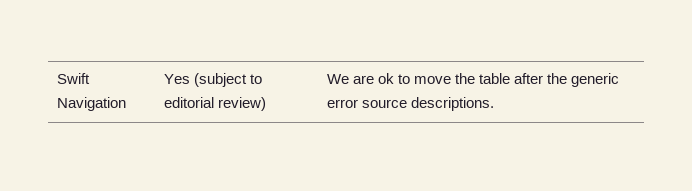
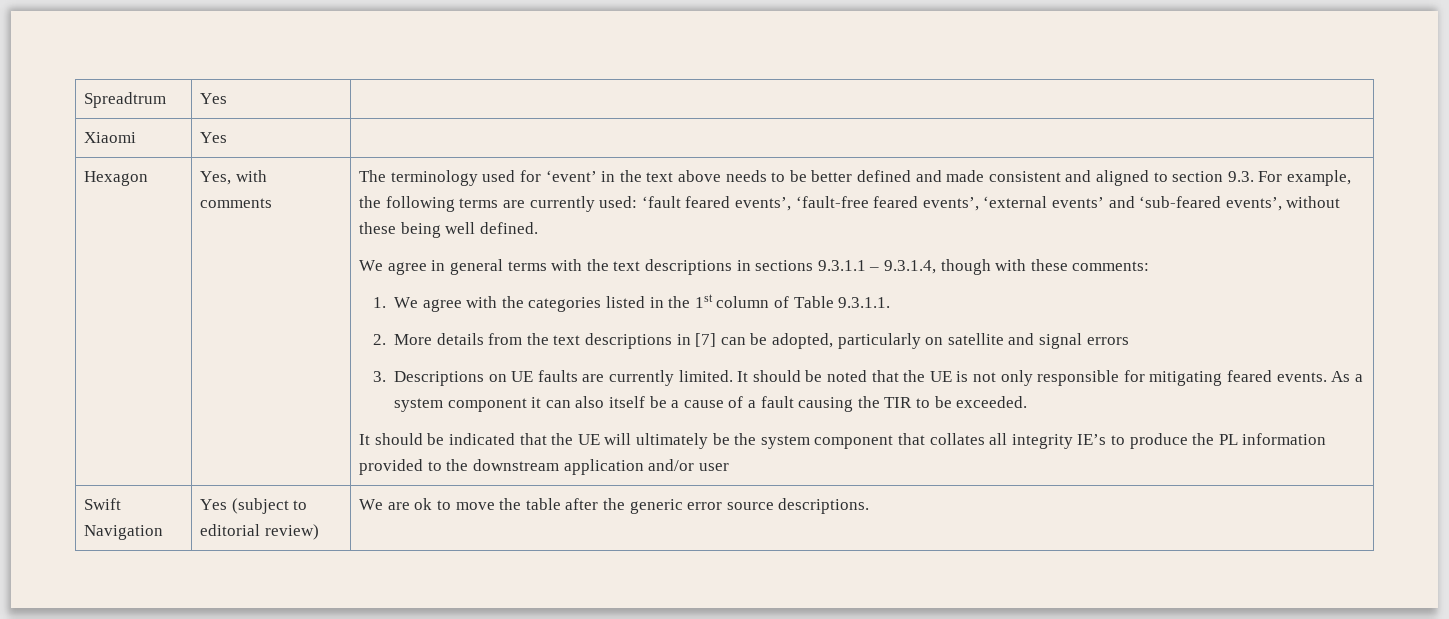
+ Spreadtrum | Yes |
+ Xiaomi | Yes |
+ Hexagon | Yes, with comments | The terminology used for ‘event’ in the text above needs to be better defined and made consistent and aligned to section 9.3. For example, the following terms are currently used: ‘fault feared events’, ‘fault-free feared events’, ‘external events’ and ‘sub-feared events’, without these being well defined.
+ We agree in general terms with the text descriptions in sections 9.3.1.1 – 9.3.1.4, though with these comments:
+ 1. We agree with the categories listed in the 1st column of Table 9.3.1.1.
+ 2. More details from the text descriptions in [7] can be adopted, particularly on satellite and signal errors
+ 3. Descriptions on UE faults are currently limited. It should be noted that the UE is not only responsible for mitigating feared events. As a system component it can also itself be a cause of a fault causing the TIR to be exceeded.
+ It should be indicated that the UE will ultimately be the system component that collates all integrity IE’s to produce the PL information provided to the downstream application and/or user

